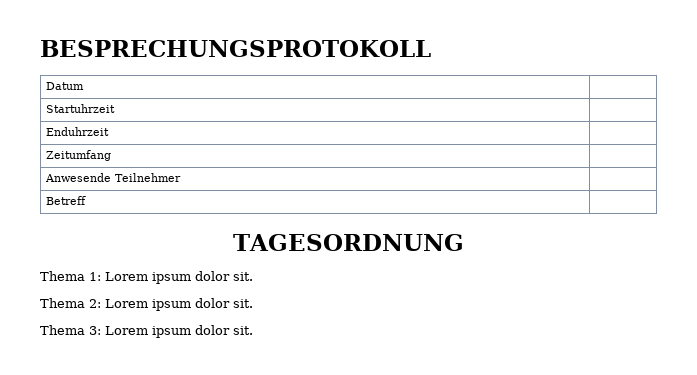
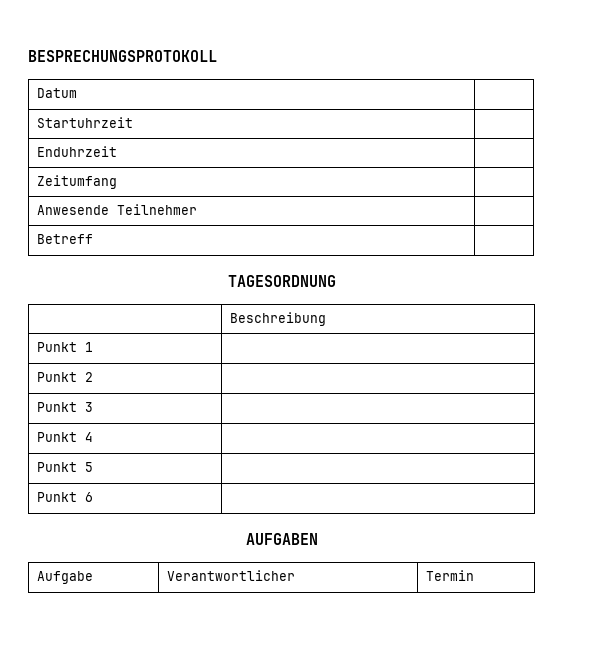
- Thema 1: Lorem ipsum dolor sit.
- Thema 2: Lorem ipsum dolor sit.
- Thema 3: Lorem ipsum dolor sit.
+ | Beschreibung
+ Punkt 1 |
+ Punkt 2 |
+ Punkt 3 |
+ Punkt 4 |
+ Punkt 5 |
+ Punkt 6 |
+ AUFGABEN
+ Aufgabe | Verantwortlicher | Termin

